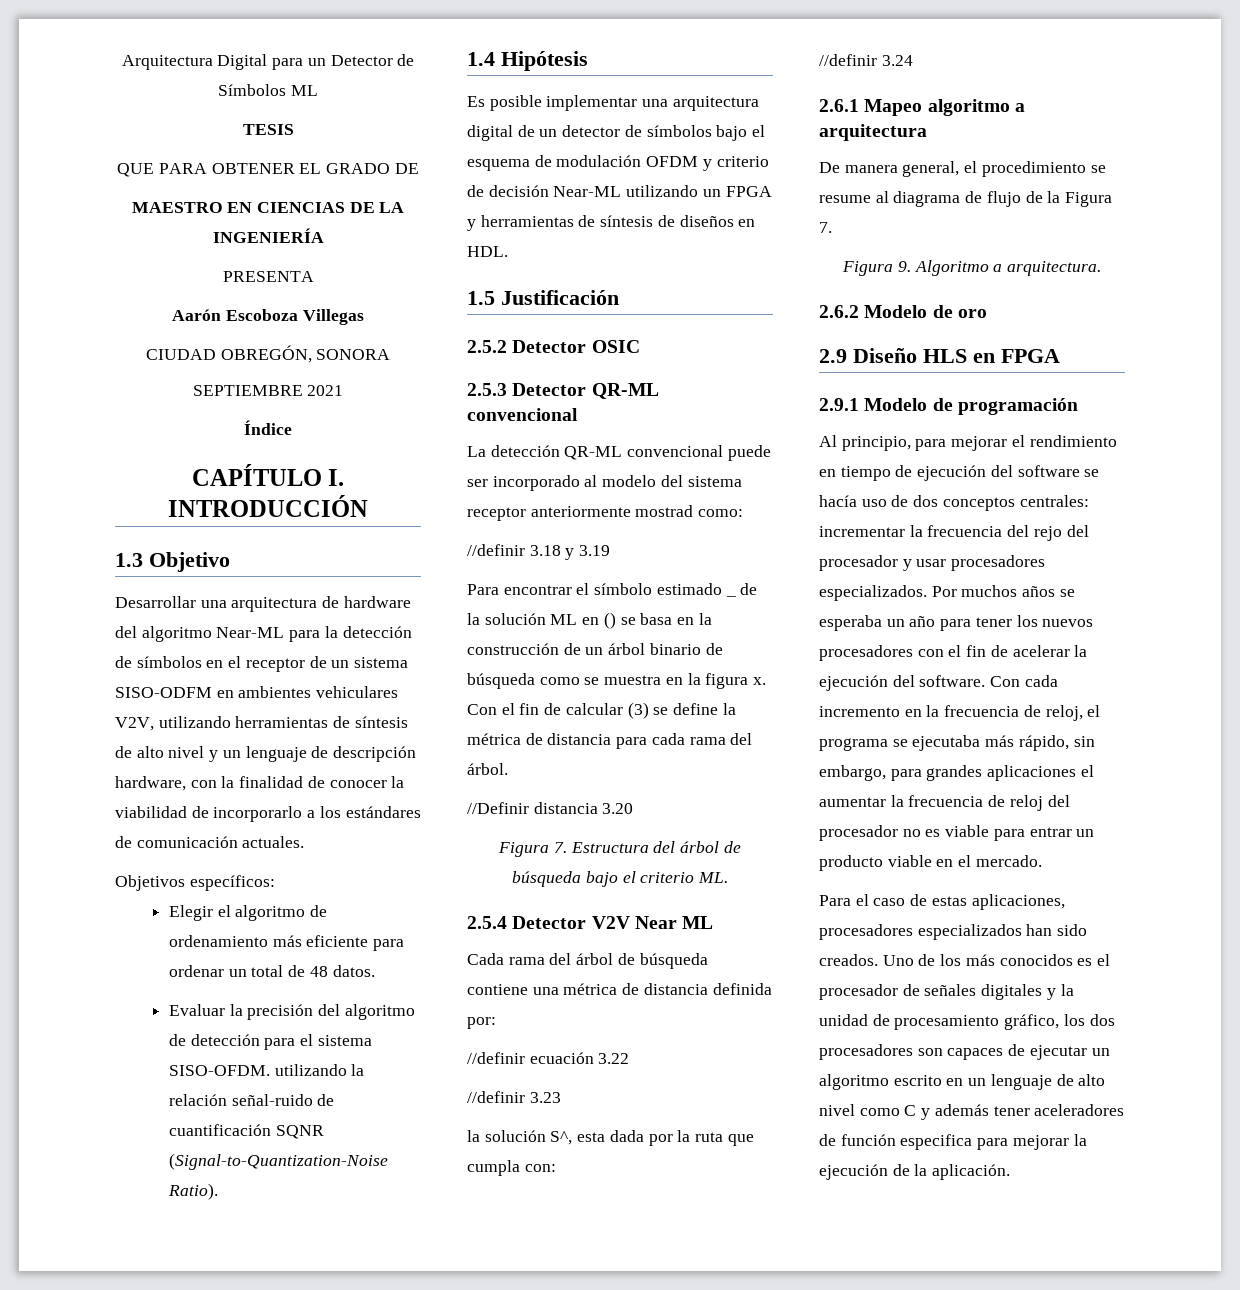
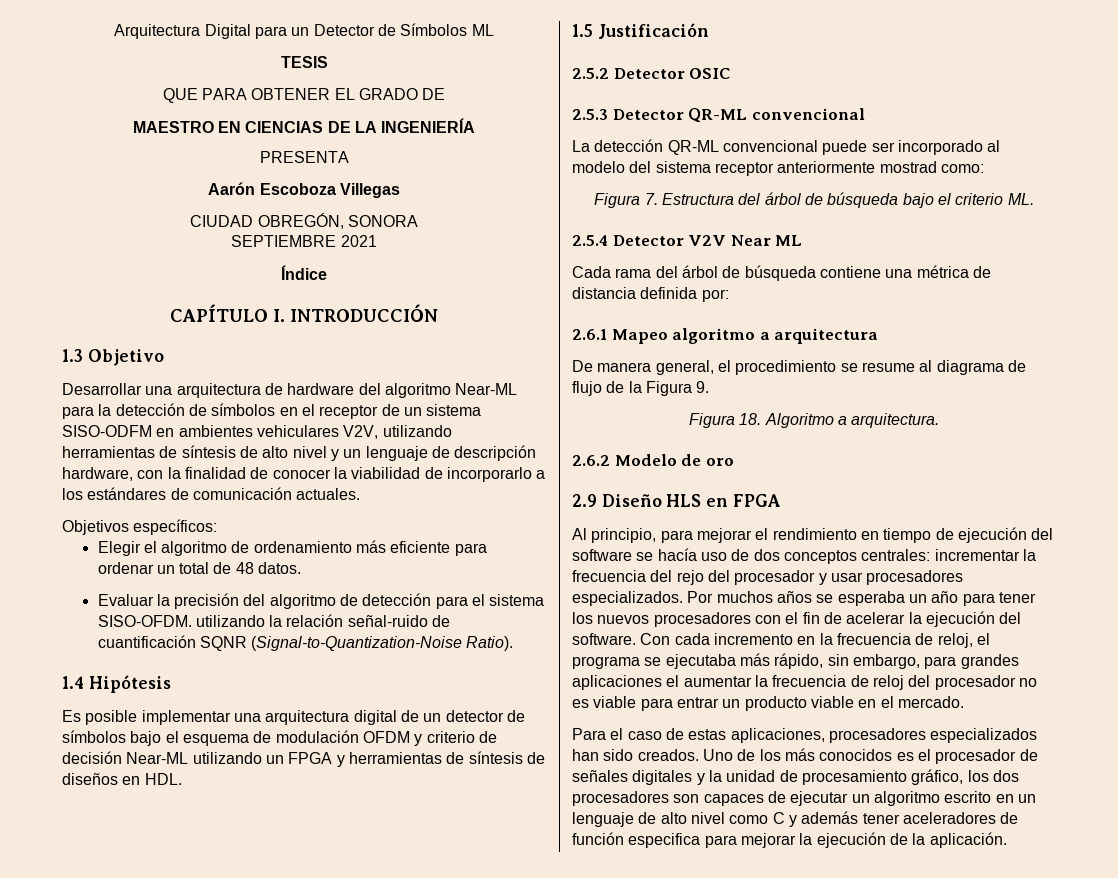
- //definir 3.18 y 3.19
- Para encontrar el símbolo estimado _ de la solución ML en () se basa en la construcción de un árbol binario de búsqueda como se muestra en la figura x. Con el fin de calcular (3) se define la métrica de distancia para cada rama del árbol.
- //Definir distancia 3.20
- //definir ecuación 3.22
- //definir 3.23
- la solución S^, esta dada por la ruta que cumpla con:
- //definir 3.24
- De manera general, el procedimiento se resume al diagrama de flujo de la Figura 7.
- Figura 9. Algoritmo a arquitectura.
+ De manera general, el procedimiento se resume al diagrama de flujo de la Figura 9.
+ Figura 18. Algoritmo a arquitectura.
- 2.9.1 Modelo de programación

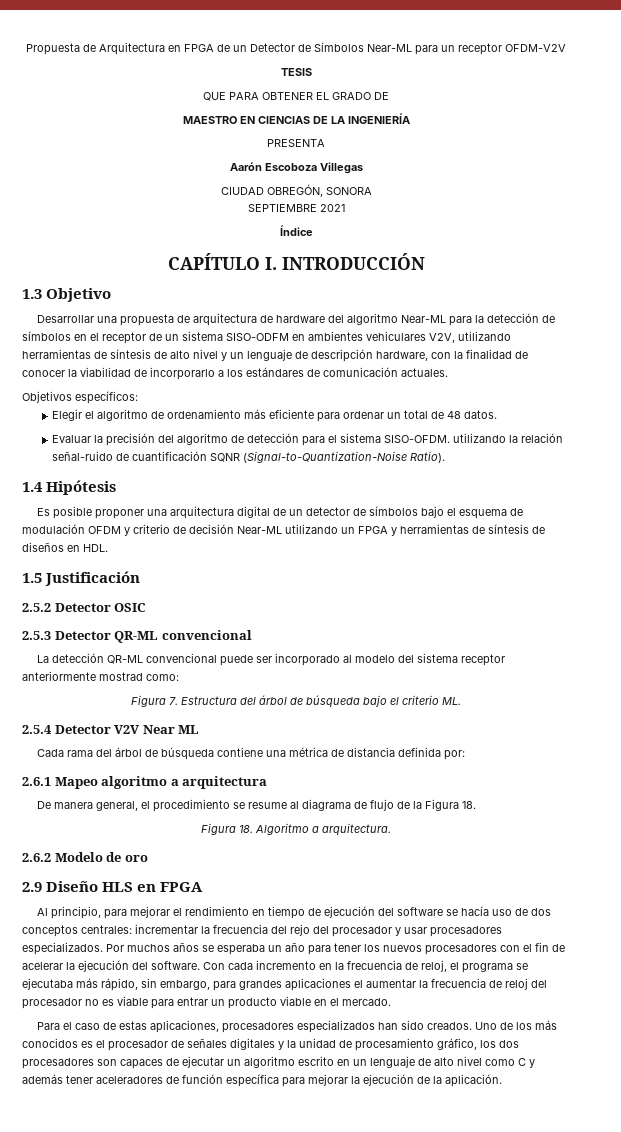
- Arquitectura Digital para un Detector de Símbolos ML
+ Propuesta de Arquitectura en FPGA de un Detector de Símbolos Near-ML para un receptor OFDM-V2V
- Desarrollar una arquitectura de hardware del algoritmo Near-ML para la detección de símbolos en el receptor de un sistema SISO-ODFM en ambientes vehiculares V2V, utilizando herramientas de síntesis de alto nivel y un lenguaje de descripción hardware, con la finalidad de conocer la viabilidad de incorporarlo a los estándares de comunicación actuales.
+ Desarrollar una propuesta de arquitectura de hardware del algoritmo Near-ML para la detección de símbolos en el receptor de un sistema SISO-ODFM en ambientes vehiculares V2V, utilizando herramientas de síntesis de alto nivel y un lenguaje de descripción hardware, con la finalidad de conocer la viabilidad de incorporarlo a los estándares de comunicación actuales.
- Es posible implementar una arquitectura digital de un detector de símbolos bajo el esquema de modulación OFDM y criterio de decisión Near-ML utilizando un FPGA y herramientas de síntesis de diseños en HDL.
+ Es posible proponer una arquitectura digital de un detector de símbolos bajo el esquema de modulación OFDM y criterio de decisión Near-ML utilizando un FPGA y herramientas de síntesis de diseños en HDL.
- De manera general, el procedimiento se resume al diagrama de flujo de la Figura 9.
+ De manera general, el procedimiento se resume al diagrama de flujo de la Figura 18.
- Uno de los más conocidos es el procesador de señales digitales y la unidad de procesamiento gráfico, los dos procesadores son capaces de ejecutar un algoritmo escrito en un lenguaje de alto nivel como C y además tener aceleradores de función especifica para mejorar la ejecución de la aplicación.
+ Uno de los más conocidos es el procesador de señales digitales y la unidad de procesamiento gráfico, los dos procesadores son capaces de ejecutar un algoritmo escrito en un lenguaje de alto nivel como C y además tener aceleradores de función específica para mejorar la ejecución de la aplicación.

